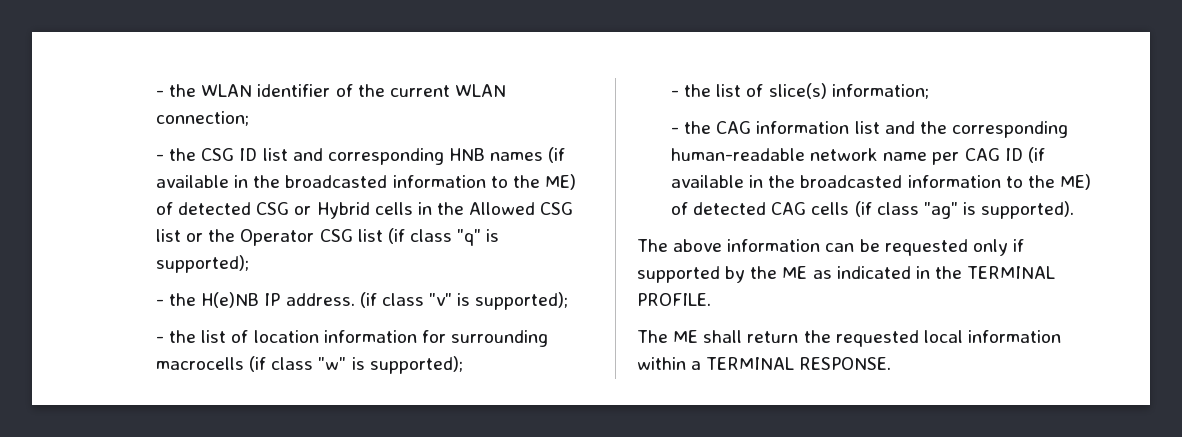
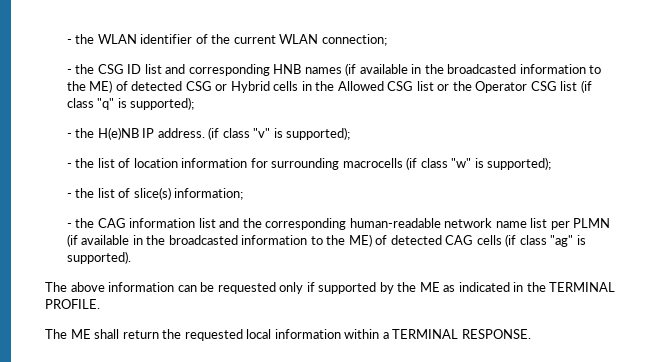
- - the CAG information list and the corresponding human-readable network name per CAG ID (if available in the broadcasted information to the ME) of detected CAG cells (if class "ag" is supported).
+ - the CAG information list and the corresponding human-readable network name list per PLMN (if available in the broadcasted information to the ME) of detected CAG cells (if class "ag" is supported).

